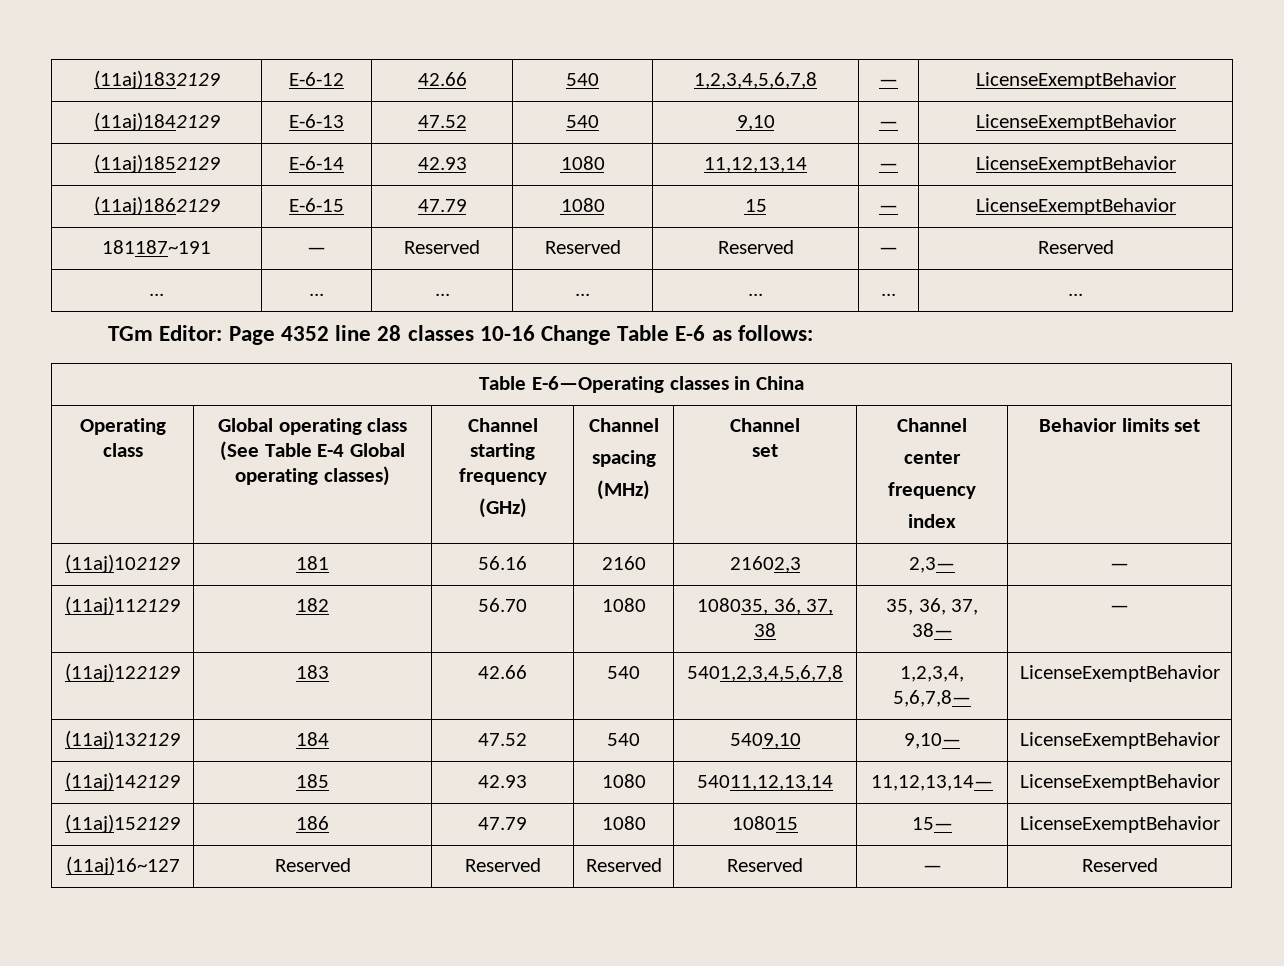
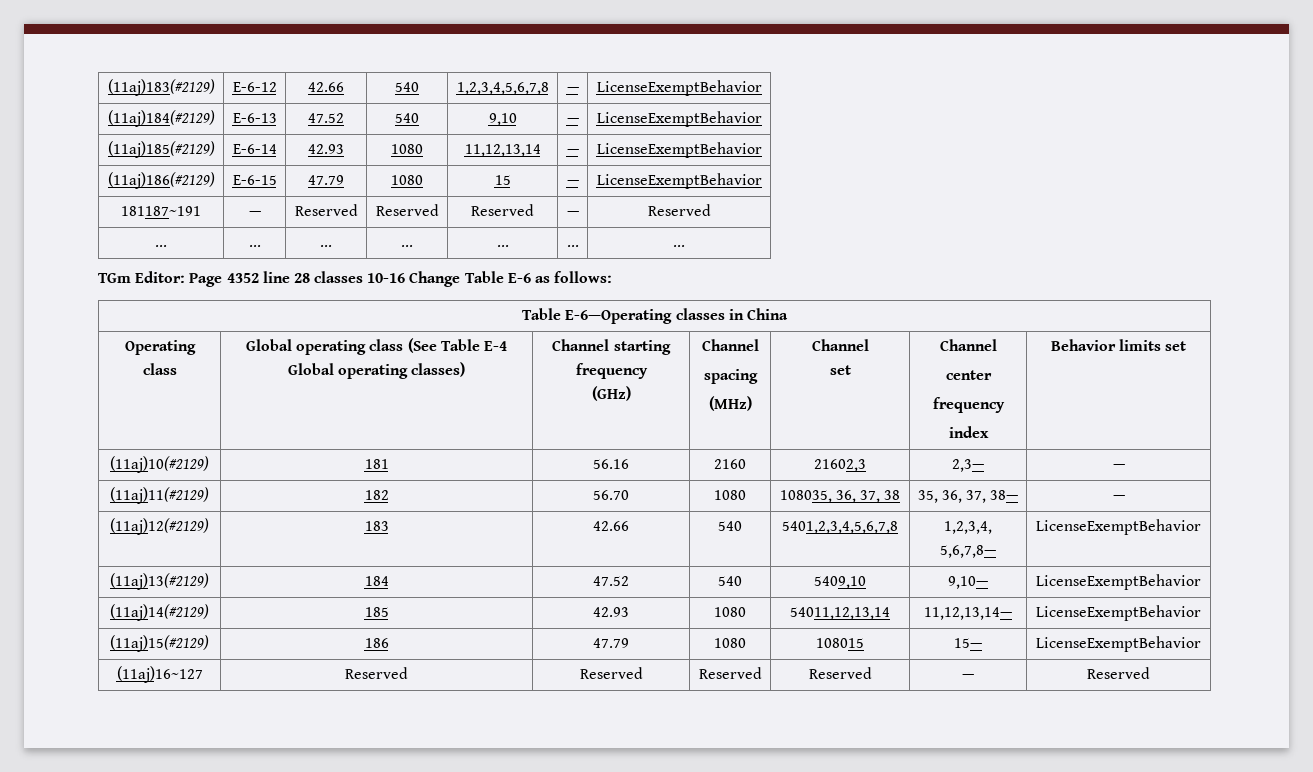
- (11aj)1832129 | E-6-12 | 42.66 | 540 | 1,2,3,4,5,6,7,8 | — | LicenseExemptBehavior
+ (11aj)183(#2129) | E-6-12 | 42.66 | 540 | 1,2,3,4,5,6,7,8 | — | LicenseExemptBehavior
- (11aj)1842129 | E-6-13 | 47.52 | 540 | 9,10 | — | LicenseExemptBehavior
+ (11aj)184(#2129) | E-6-13 | 47.52 | 540 | 9,10 | — | LicenseExemptBehavior
- (11aj)1852129 | E-6-14 | 42.93 | 1080 | 11,12,13,14 | — | LicenseExemptBehavior
+ (11aj)185(#2129) | E-6-14 | 42.93 | 1080 | 11,12,13,14 | — | LicenseExemptBehavior
- (11aj)1862129 | E-6-15 | 47.79 | 1080 | 15 | — | LicenseExemptBehavior
+ (11aj)186(#2129) | E-6-15 | 47.79 | 1080 | 15 | — | LicenseExemptBehavior
- (11aj)102129 | 181 | 56.16 | 2160 | 21602,3 | 2,3— | —
+ (11aj)10(#2129) | 181 | 56.16 | 2160 | 21602,3 | 2,3— | —
- (11aj)112129 | 182 | 56.70 | 1080 | 108035, 36, 37, 38 | 35, 36, 37, 38— | —
+ (11aj)11(#2129) | 182 | 56.70 | 1080 | 108035, 36, 37, 38 | 35, 36, 37, 38— | —
- (11aj)122129 | 183 | 42.66 | 540 | 5401,2,3,4,5,6,7,8 | 1,2,3,4, 5,6,7,8— | LicenseExemptBehavior
+ (11aj)12(#2129) | 183 | 42.66 | 540 | 5401,2,3,4,5,6,7,8 | 1,2,3,4, 5,6,7,8— | LicenseExemptBehavior
- (11aj)132129 | 184 | 47.52 | 540 | 5409,10 | 9,10— | LicenseExemptBehavior
+ (11aj)13(#2129) | 184 | 47.52 | 540 | 5409,10 | 9,10— | LicenseExemptBehavior
- (11aj)142129 | 185 | 42.93 | 1080 | 54011,12,13,14 | 11,12,13,14— | LicenseExemptBehavior
+ (11aj)14(#2129) | 185 | 42.93 | 1080 | 54011,12,13,14 | 11,12,13,14— | LicenseExemptBehavior
- (11aj)152129 | 186 | 47.79 | 1080 | 108015 | 15— | LicenseExemptBehavior
+ (11aj)15(#2129) | 186 | 47.79 | 1080 | 108015 | 15— | LicenseExemptBehavior

